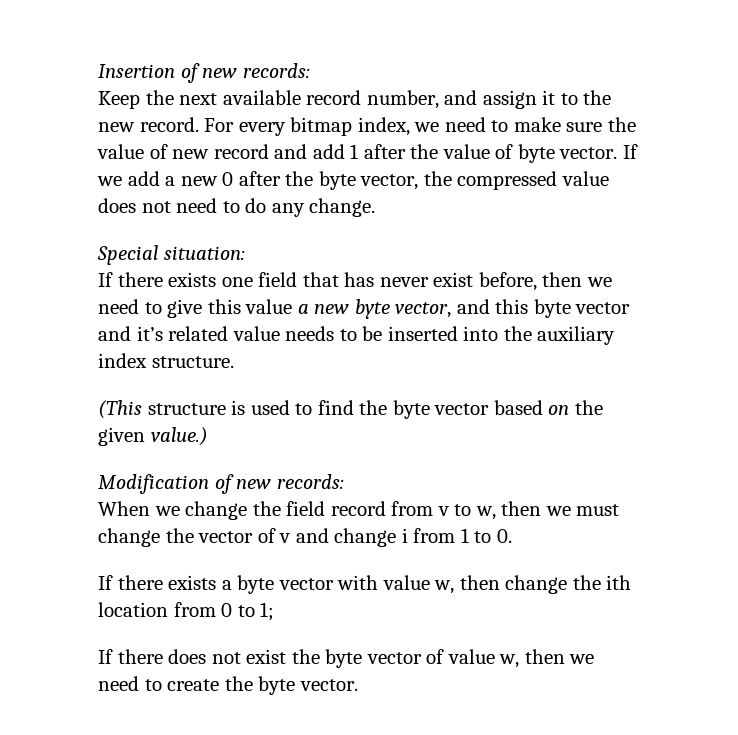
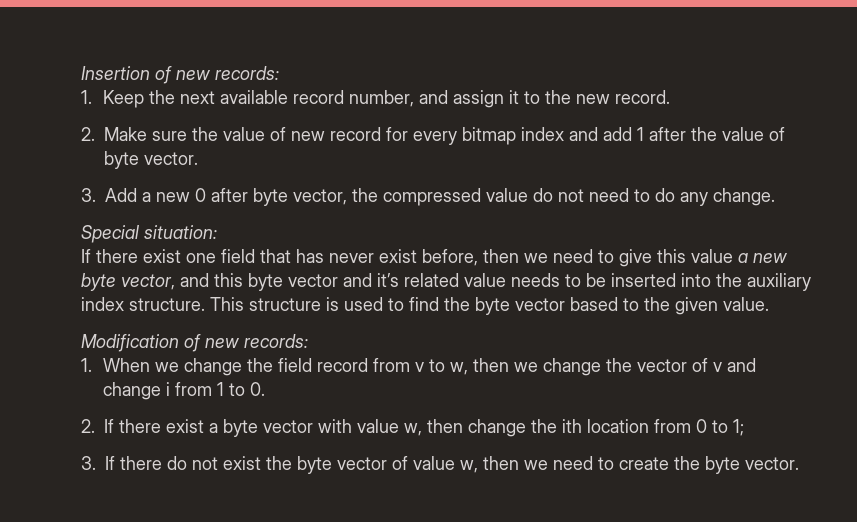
- Keep the next available record number, and assign it to the new record. For every bitmap index, we need to make sure the value of new record and add 1 after the value of byte vector. If we add a new 0 after the byte vector, the compressed value does not need to do any change.
+ 1. Keep the next available record number, and assign it to the new record.
+ 2. Make sure the value of new record for every bitmap index and add 1 after the value of byte vector.
+ 3. Add a new 0 after byte vector, the compressed value do not need to do any change.
- If there exists one field that has never exist before, then we need to give this value a new byte vector, and this byte vector and it’s related value needs to be inserted into the auxiliary index structure.
- (This structure is used to find the byte vector based on the given value.)
+ If there exist one field that has never exist before, then we need to give this value a new byte vector, and this byte vector and it’s related value needs to be inserted into the auxiliary index structure. This structure is used to find the byte vector based to the given value.
- When we change the field record from v to w, then we must change the vector of v and change i from 1 to 0.
+ 1. When we change the field record from v to w, then we change the vector of v and change i from 1 to 0.
- If there exists a byte vector with value w, then change the ith location from 0 to 1;
+ 2. If there exist a byte vector with value w, then change the ith location from 0 to 1;
- If there does not exist the byte vector of value w, then we need to create the byte vector.
+ 3. If there do not exist the byte vector of value w, then we need to create the byte vector.

